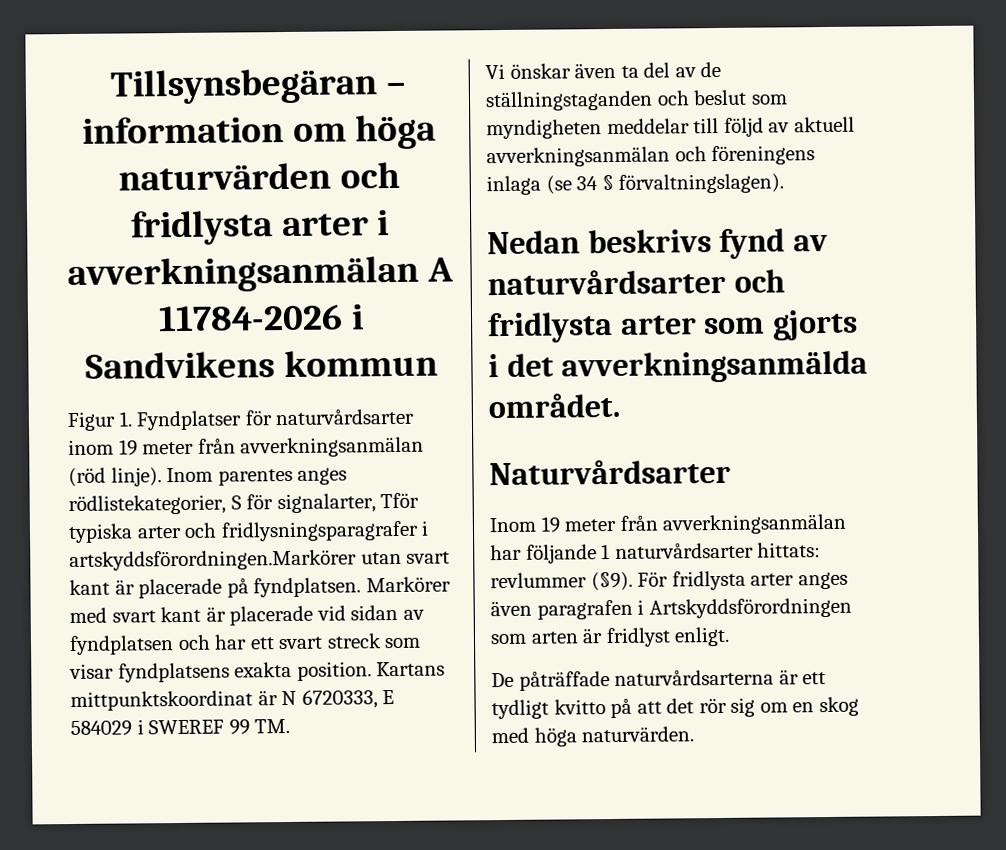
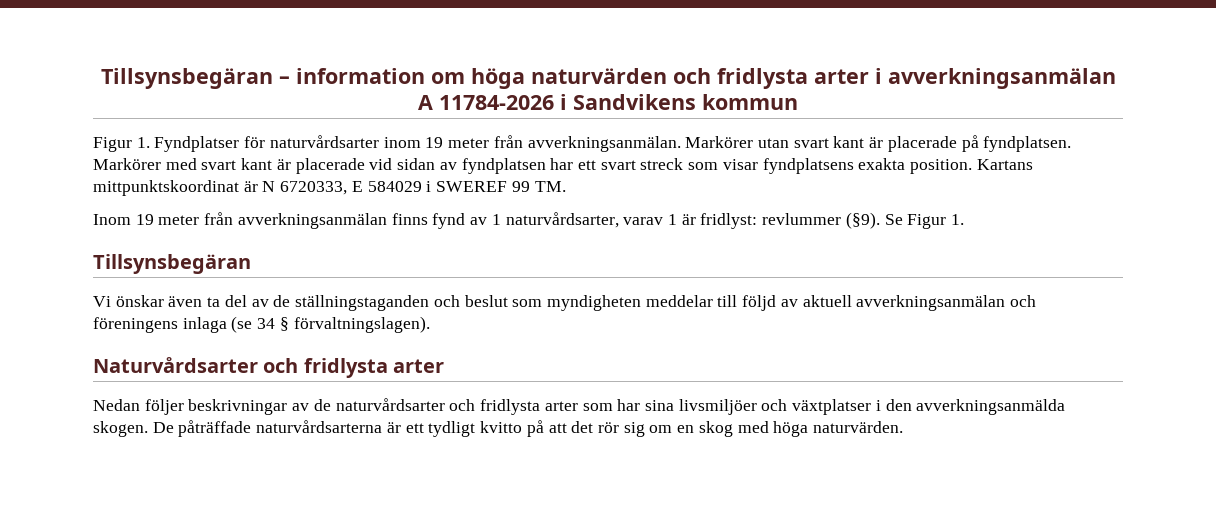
- Figur 1. Fyndplatser för naturvårdsarter inom 19 meter från avverkningsanmälan (röd linje). Inom parentes anges rödlistekategorier, S för signalarter, Tför typiska arter och fridlysningsparagrafer i artskyddsförordningen.Markörer utan svart kant är placerade på fyndplatsen.
+ Figur 1. Fyndplatser för naturvårdsarter inom 19 meter från avverkningsanmälan. Markörer utan svart kant är placerade på fyndplatsen.
- Markörer med svart kant är placerade vid sidan av fyndplatsen och har ett svart streck som visar fyndplatsens exakta position.
+ Markörer med svart kant är placerade vid sidan av fyndplatsen har ett svart streck som visar fyndplatsens exakta position.
+ Inom 19 meter från avverkningsanmälan finns fynd av 1 naturvårdsarter, varav 1 är fridlyst: revlummer (§9). Se Figur 1.
+ Tillsynsbegäran
- Nedan beskrivs fynd av naturvårdsarter och fridlysta arter som gjorts i det avverkningsanmälda området.
- Naturvårdsarter
- Inom 19 meter från avverkningsanmälan har följande 1 naturvårdsarter hittats: revlummer (§9). För fridlysta arter anges även paragrafen i Artskyddsförordningen som arten är fridlyst enligt.
- De påträffade naturvårdsarterna är ett tydligt kvitto på att det rör sig om en skog med höga naturvärden.
+ Naturvårdsarter och fridlysta arter
+ Nedan följer beskrivningar av de naturvårdsarter och fridlysta arter som har sina livsmiljöer och växtplatser i den avverkningsanmälda skogen. De påträffade naturvårdsarterna är ett tydligt kvitto på att det rör sig om en skog med höga naturvärden.

